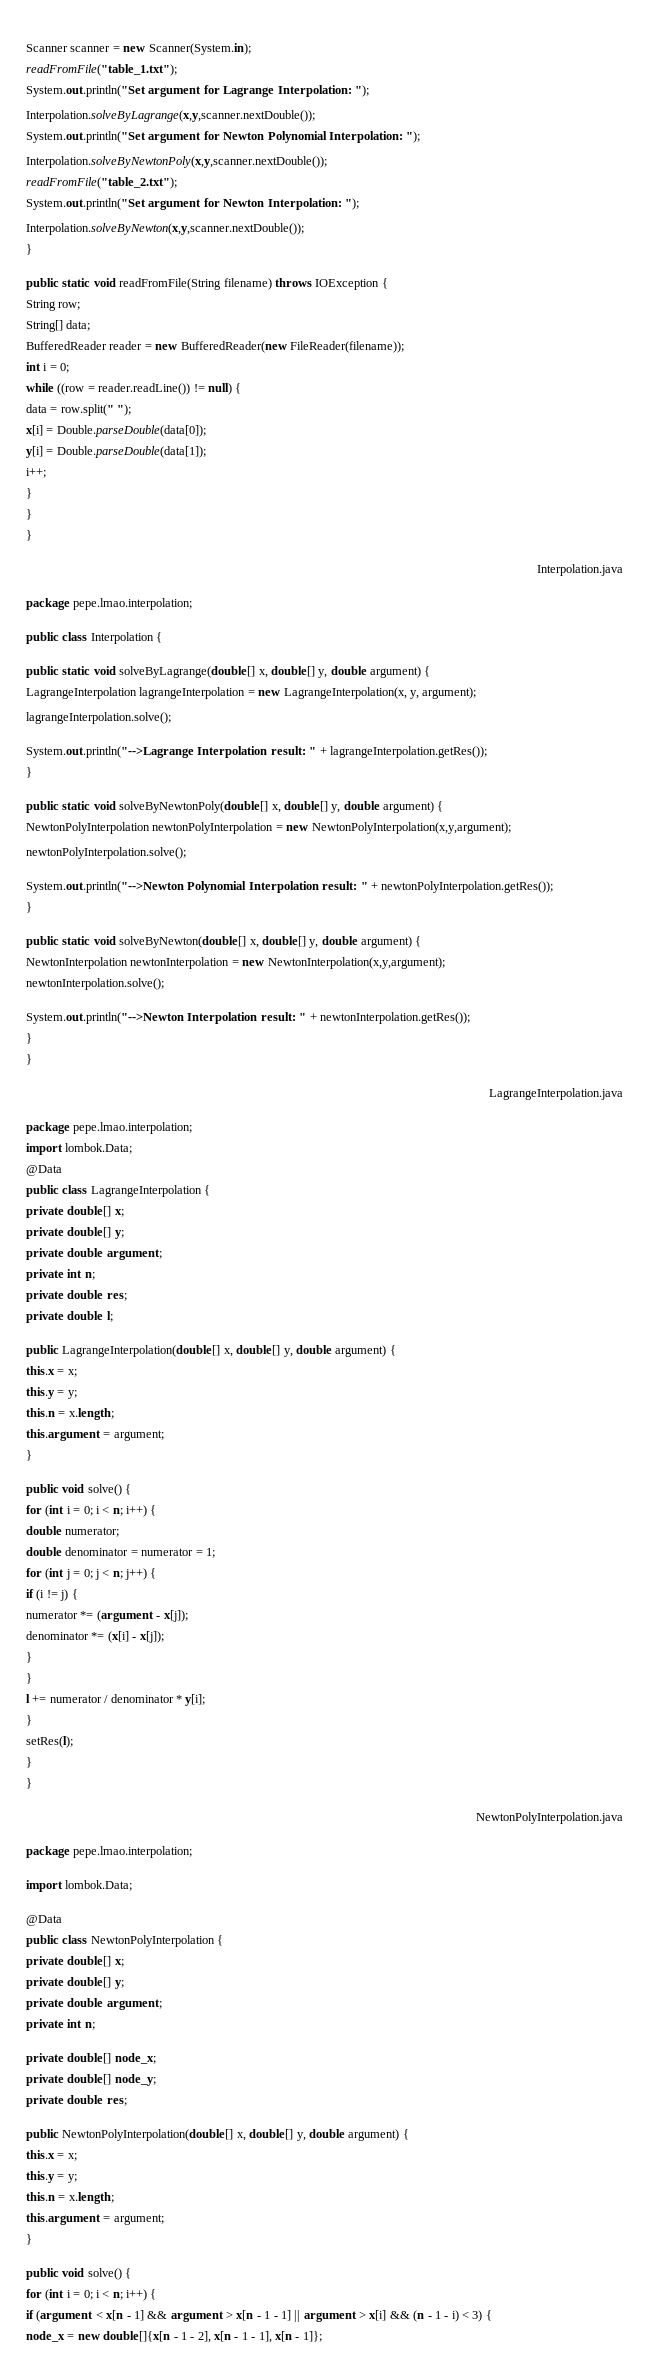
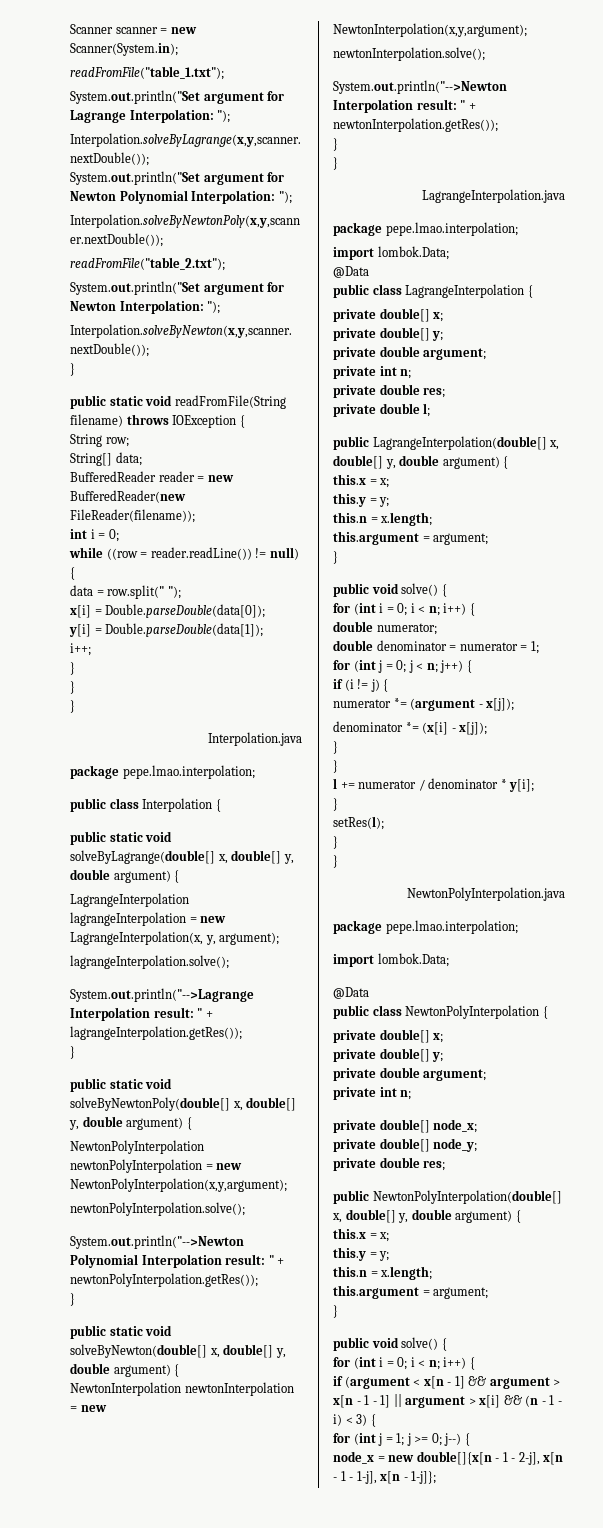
+ for (int j = 1; j >= 0; j--) {
- node_x = new double[]{x[n - 1 - 2], x[n - 1 - 1], x[n - 1]};
+ node_x = new double[]{x[n - 1 - 2-j], x[n - 1 - 1-j], x[n - 1-j]};

